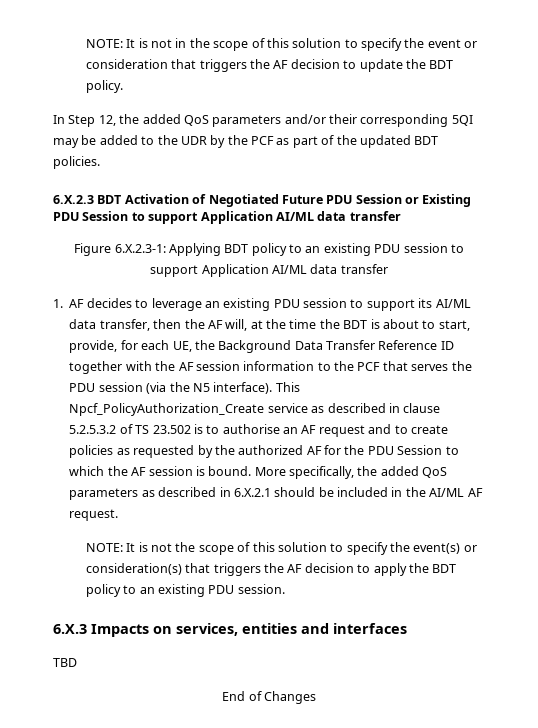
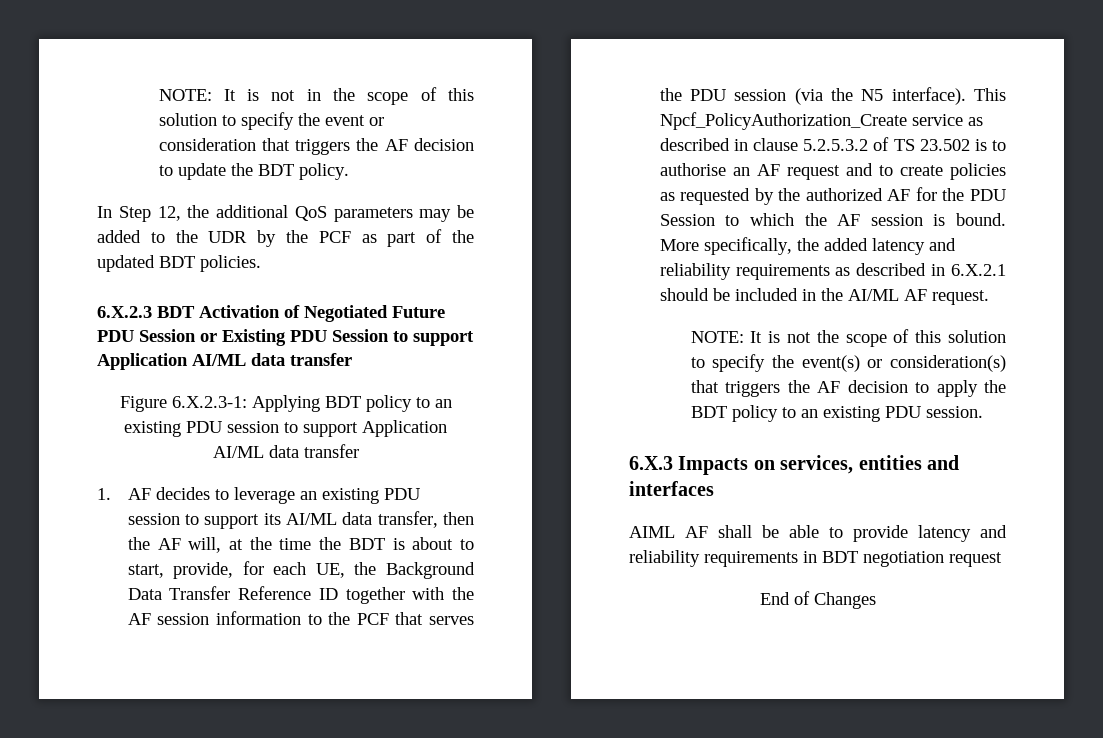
- In Step 12, the added QoS parameters and/or their corresponding 5QI may be added to the UDR by the PCF as part of the updated BDT policies.
+ In Step 12, the additional QoS parameters may be added to the UDR by the PCF as part of the updated BDT policies.
- More specifically, the added QoS parameters as described in 6.X.2.1 should be included in the AI/ML AF request.
+ More specifically, the added latency and reliability requirements as described in 6.X.2.1 should be included in the AI/ML AF request.
- TBD
+ AIML AF shall be able to provide latency and reliability requirements in BDT negotiation request

